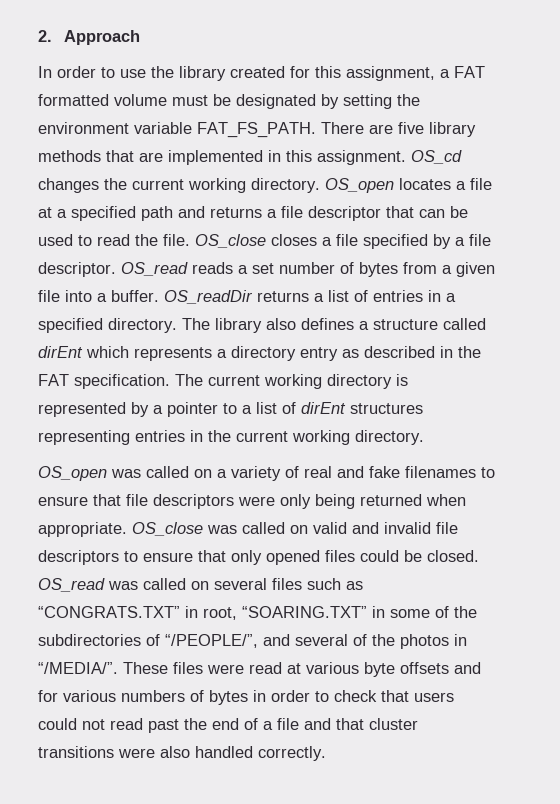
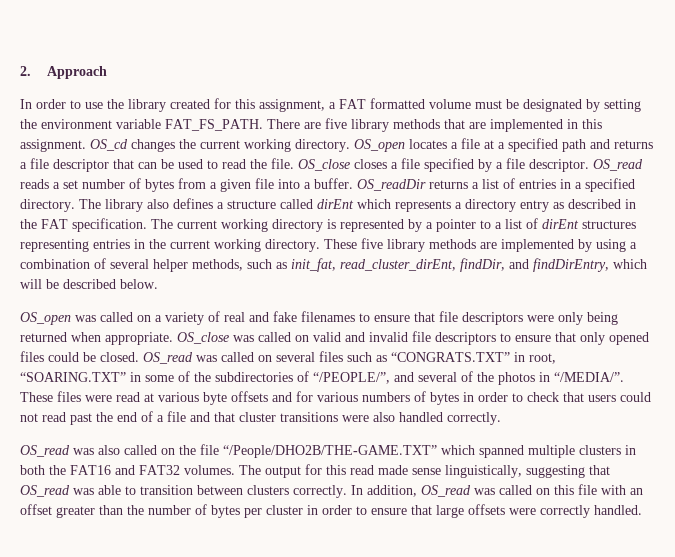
+ These five library methods are implemented by using a combination of several helper methods, such as init_fat, read_cluster_dirEnt, findDir, and findDirEntry, which will be described below.
+ OS_read was also called on the file “/People/DHO2B/THE-GAME.TXT” which spanned multiple clusters in both the FAT16 and FAT32 volumes. The output for this read made sense linguistically, suggesting that OS_read was able to transition between clusters correctly. In addition, OS_read was called on this file with an offset greater than the number of bytes per cluster in order to ensure that large offsets were correctly handled.

